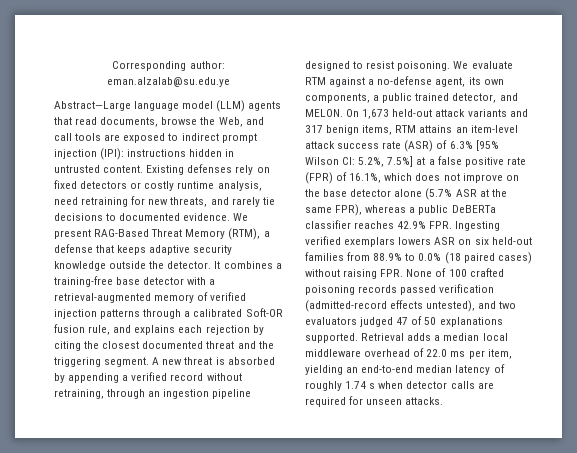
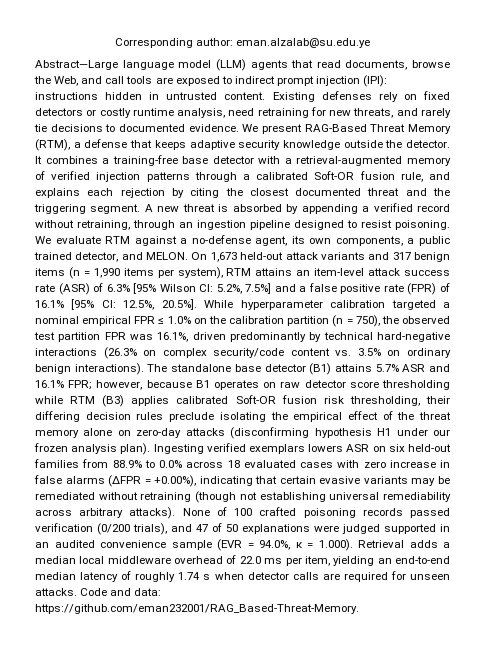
- On 1,673 held-out attack variants and 317 benign items, RTM attains an item-level attack success rate (ASR) of 6.3% [95% Wilson CI:
+ On 1,673 held-out attack variants and 317 benign items (n = 1,990 items per system), RTM attains an item-level attack success rate (ASR) of 6.3% [95% Wilson CI:
- 5.2%, 7.5%] at a false positive rate (FPR) of 16.1%, which does not improve on the base detector alone (5.7% ASR at the same FPR), whereas a public DeBERTa classifier reaches 42.9% FPR. Ingesting verified exemplars lowers ASR on six held-out families from 88.9% to 0.0% (18 paired cases) without raising FPR. None of 100 crafted poisoning records passed verification (admitted-record effects untested), and two evaluators judged 47 of 50 explanations supported. Retrieval adds a median local middleware overhead of 22.0 ms per item, yielding an end-to-end median latency of roughly 1.74 s when detector calls are required for unseen attacks.
+ 5.2%, 7.5%] and a false positive rate (FPR) of 16.1% [95% CI: 12.5%, 20.5%]. While hyperparameter calibration targeted a nominal empirical FPR ≤ 1.0% on the calibration partition (n = 750), the observed test partition FPR was 16.1%, driven predominantly by technical hard-negative interactions (26.3% on complex security/code content vs. 3.5% on ordinary benign interactions). The standalone base detector (B1) attains 5.7% ASR and 16.1% FPR; however, because B1 operates on raw detector score thresholding while RTM (B3) applies calibrated Soft-OR fusion risk thresholding, their differing decision rules preclude isolating the empirical effect of the threat memory alone on zero-day attacks (disconfirming hypothesis H1 under our frozen analysis plan). Ingesting verified exemplars lowers ASR on six held-out families from 88.9% to 0.0% across 18 evaluated cases with zero increase in false alarms (ΔFPR = +0.00%), indicating that certain evasive variants may be remediated without retraining (though not establishing universal remediability across arbitrary attacks). None of 100 crafted poisoning records passed verification (0/200 trials), and 47 of 50 explanations were judged supported in an audited convenience sample (EVR = 94.0%, κ = 1.000). Retrieval adds a median local middleware overhead of 22.0 ms per item, yielding an end-to-end median latency of roughly 1.74 s when detector calls are required for unseen attacks.
+ Code and data: https://github.com/eman232001/RAG_Based-Threat-Memory.

